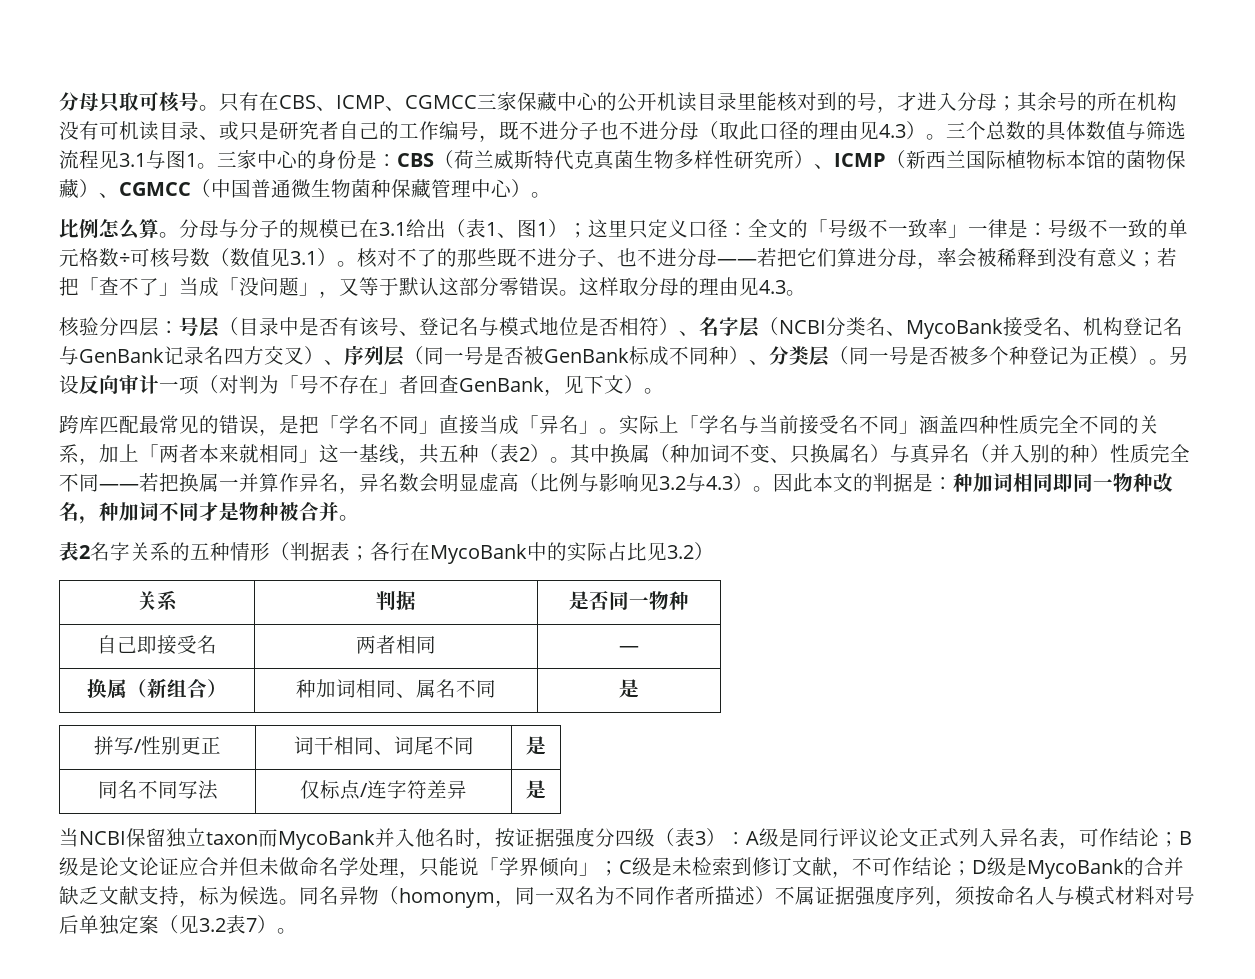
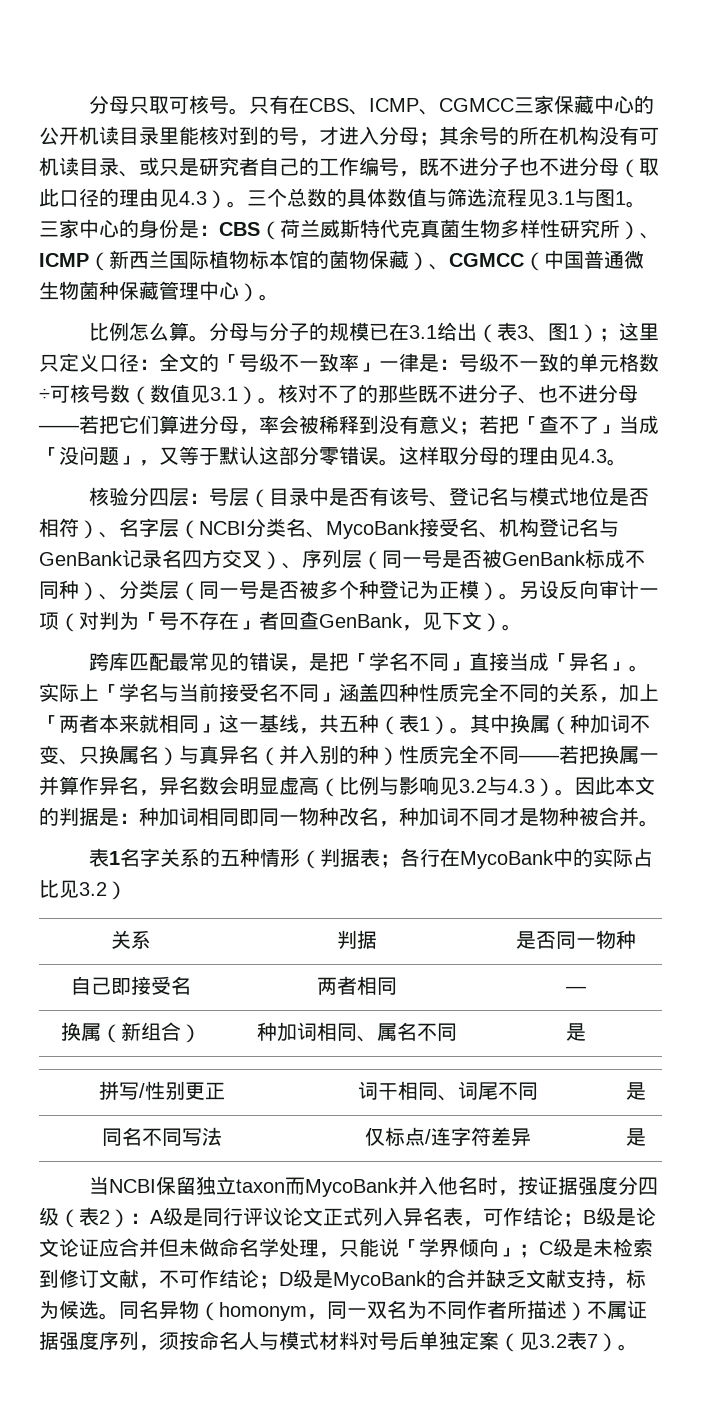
- 分母与分子的规模已在3.1给出（表1、图1）；这里只定义口径：全文的「号级不一致率」一律是：号级不一致的单元格数÷可核号数（数值见3.1）。
+ 分母与分子的规模已在3.1给出（表3、图1）；这里只定义口径：全文的「号级不一致率」一律是：号级不一致的单元格数÷可核号数（数值见3.1）。
- 实际上「学名与当前接受名不同」涵盖四种性质完全不同的关系，加上「两者本来就相同」这一基线，共五种（表2）。
+ 实际上「学名与当前接受名不同」涵盖四种性质完全不同的关系，加上「两者本来就相同」这一基线，共五种（表1）。
- 表2名字关系的五种情形（判据表；各行在MycoBank中的实际占比见3.2）
+ 表1名字关系的五种情形（判据表；各行在MycoBank中的实际占比见3.2）
- 当NCBI保留独立taxon而MycoBank并入他名时，按证据强度分四级（表3）：
+ 当NCBI保留独立taxon而MycoBank并入他名时，按证据强度分四级（表2）：

